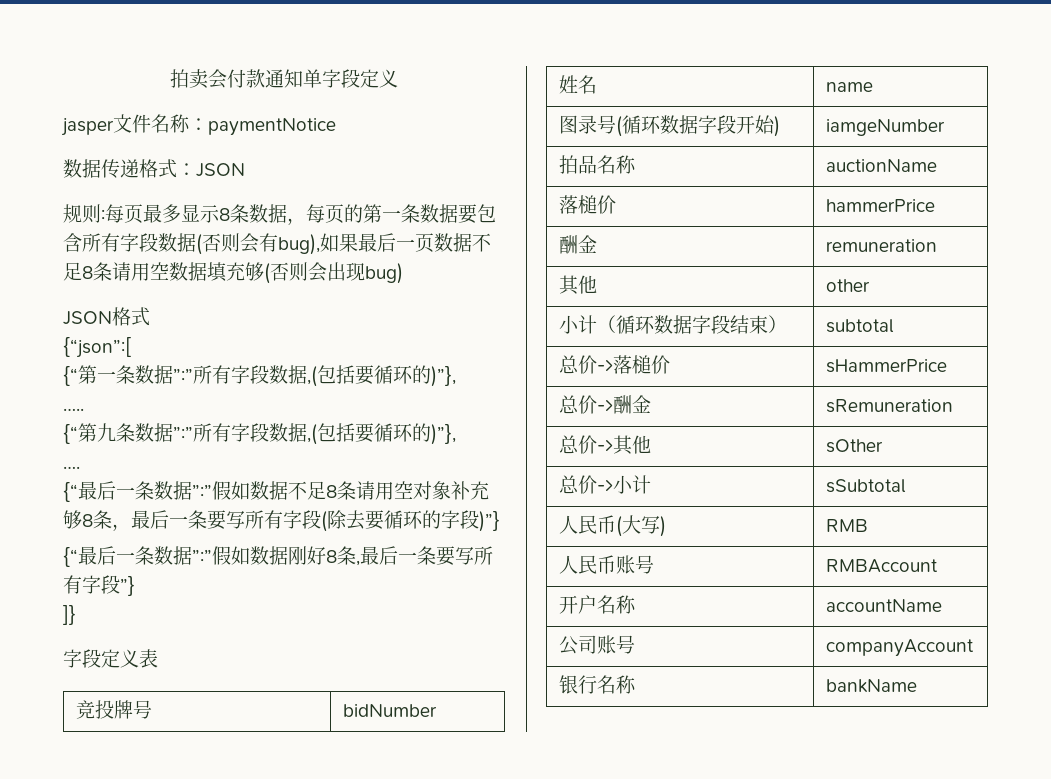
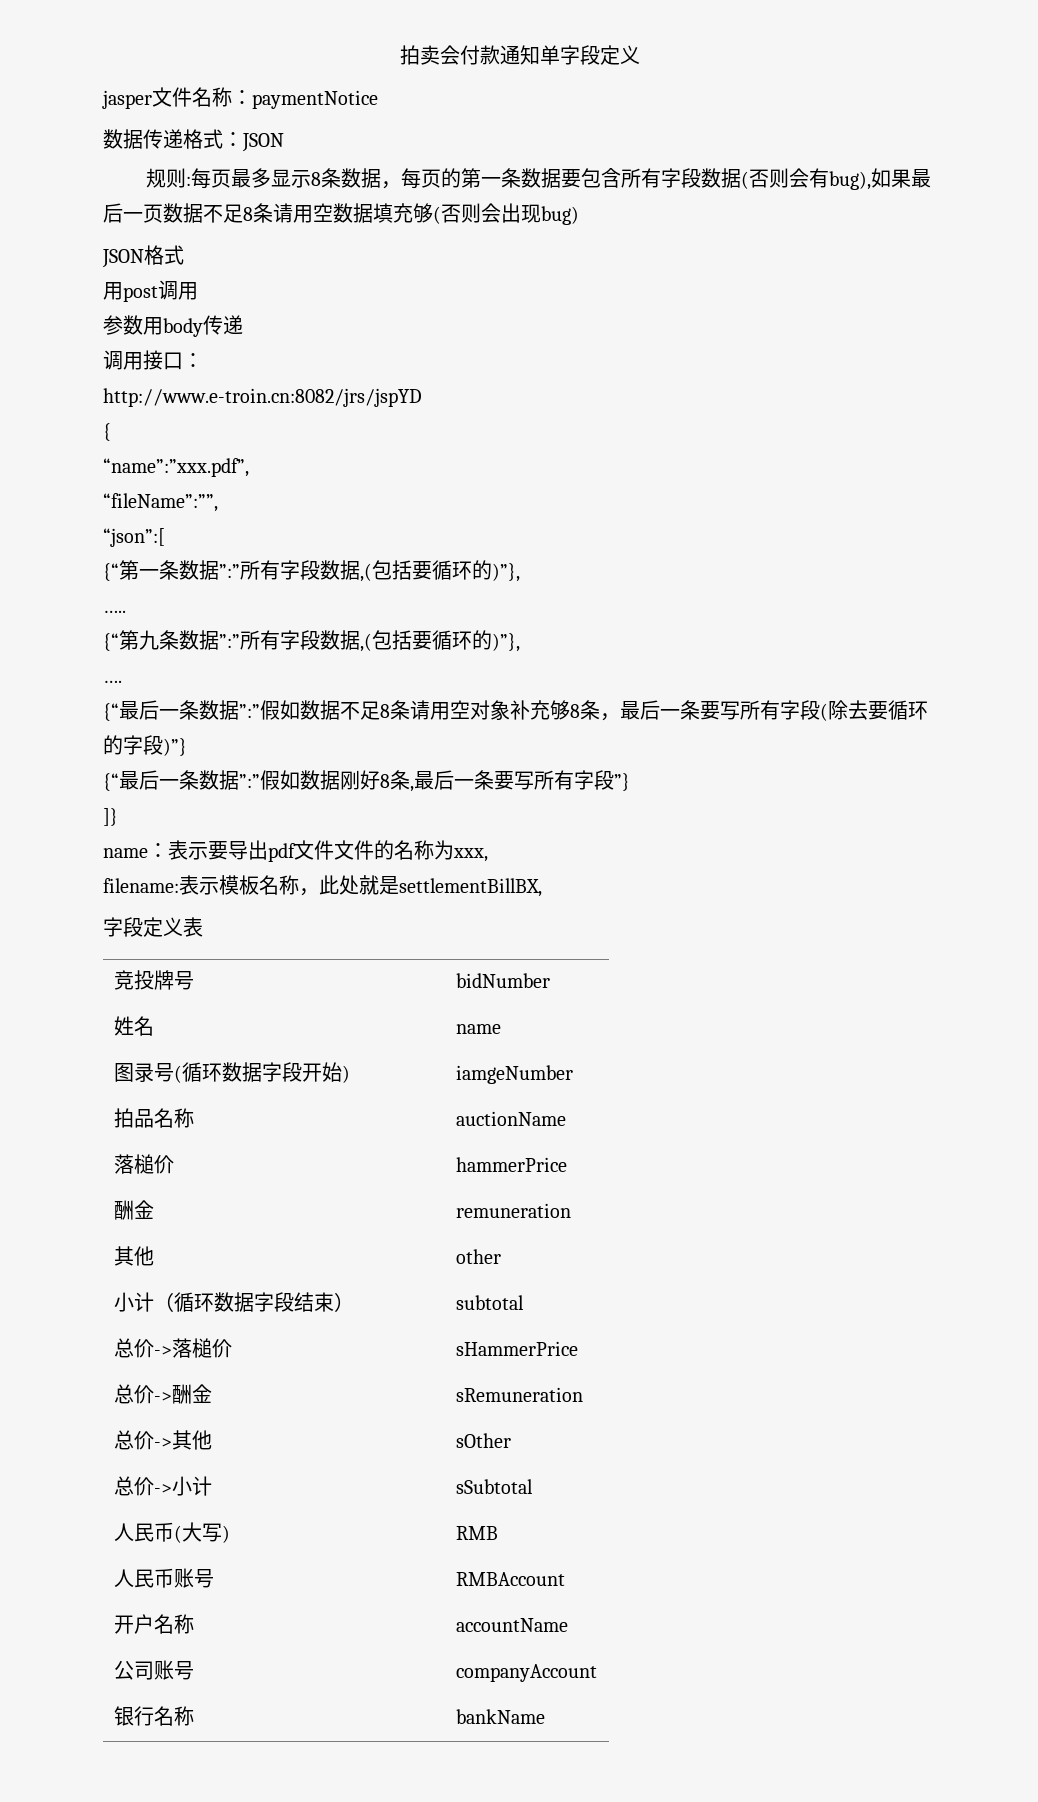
- {“json”:[
+ 用post调用
+ 参数用body传递
+ 调用接口：
+ http://www.e-troin.cn:8082/jrs/jspYD
+ {
+ “name”:”xxx.pdf”,
+ “fileName”:””,
+ “json”:[
+ name：表示要导出pdf文件文件的名称为xxx,
+ filename:表示模板名称，此处就是settlementBillBX,

